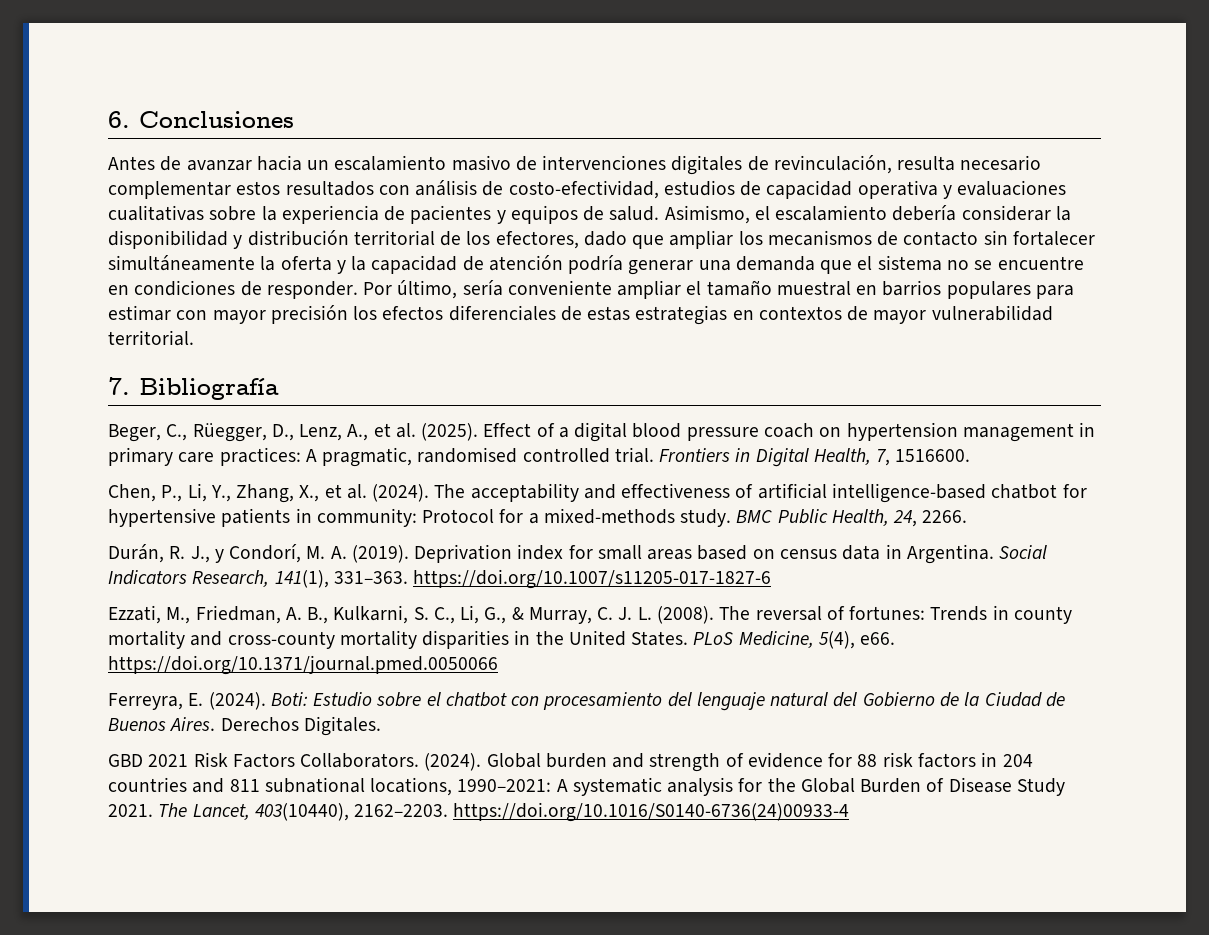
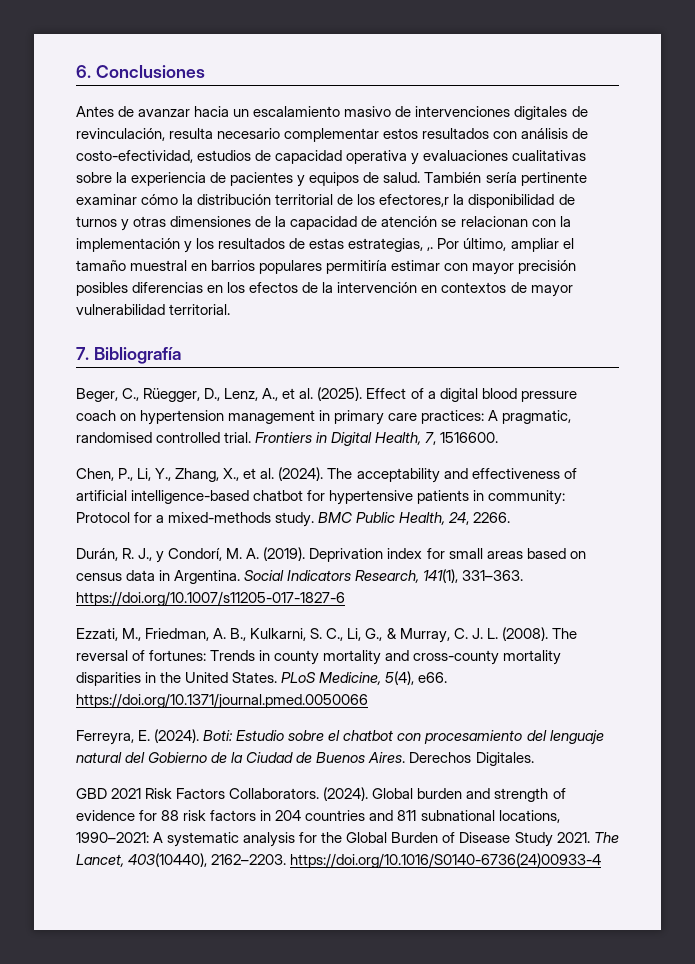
- Asimismo, el escalamiento debería considerar la disponibilidad y distribución territorial de los efectores, dado que ampliar los mecanismos de contacto sin fortalecer simultáneamente la oferta y la capacidad de atención podría generar una demanda que el sistema no se encuentre en condiciones de responder. Por último, sería conveniente ampliar el tamaño muestral en barrios populares para estimar con mayor precisión los efectos diferenciales de estas estrategias en contextos de mayor vulnerabilidad territorial.
+ También sería pertinente examinar cómo la distribución territorial de los efectores,r la disponibilidad de turnos y otras dimensiones de la capacidad de atención se relacionan con la implementación y los resultados de estas estrategias, ,. Por último, ampliar el tamaño muestral en barrios populares permitiría estimar con mayor precisión posibles diferencias en los efectos de la intervención en contextos de mayor vulnerabilidad territorial.

